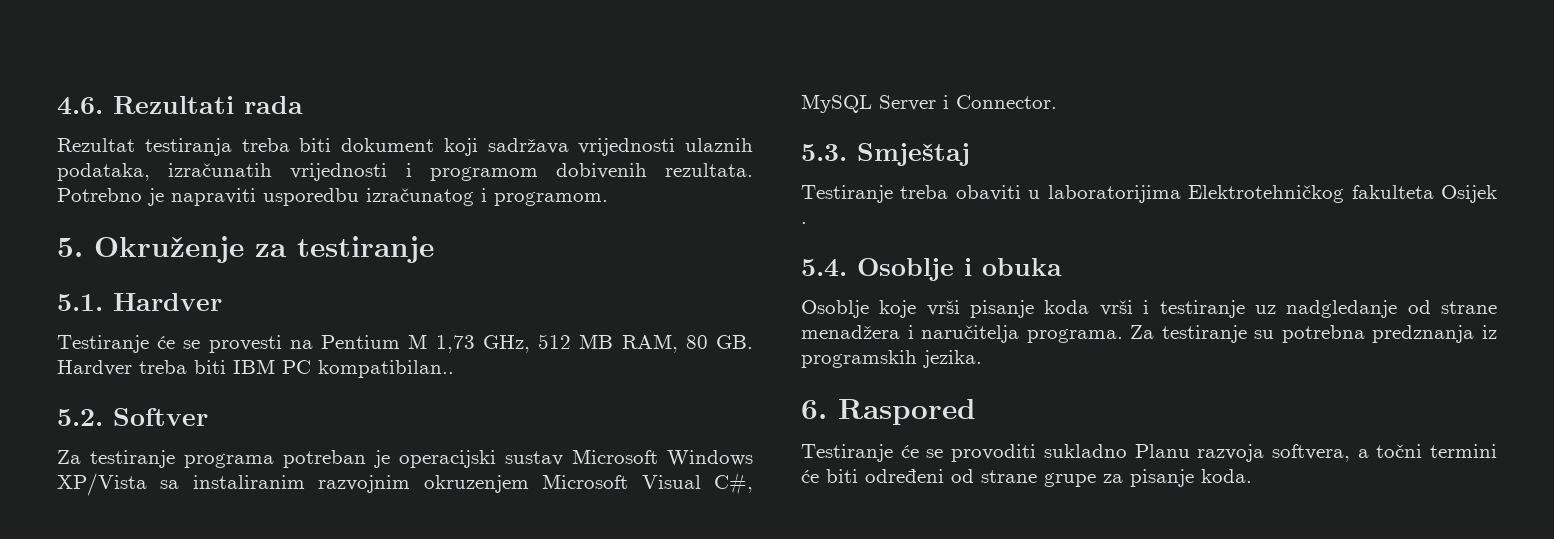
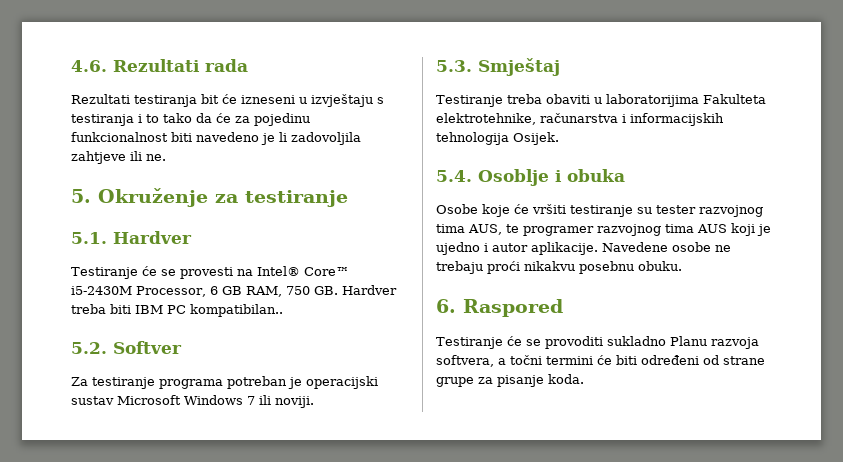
- Rezultat testiranja treba biti dokument koji sadržava vrijednosti ulaznih podataka, izračunatih vrijednosti i programom dobivenih rezultata. Potrebno je napraviti usporedbu izračunatog i programom.
+ Rezultati testiranja bit će izneseni u izvještaju s testiranja i to tako da će za pojedinu funkcionalnost biti navedeno je li zadovoljila zahtjeve ili ne.
- Testiranje će se provesti na Pentium M 1,73 GHz, 512 MB RAM, 80 GB. Hardver treba biti IBM PC kompatibilan..
+ Testiranje će se provesti na Intel® Core™ i5-2430M Processor, 6 GB RAM, 750 GB. Hardver treba biti IBM PC kompatibilan..
- Za testiranje programa potreban je operacijski sustav Microsoft Windows XP/Vista sa instaliranim razvojnim okruzenjem Microsoft Visual C#, MySQL Server i Connector.
+ Za testiranje programa potreban je operacijski sustav Microsoft Windows 7 ili noviji.
- Testiranje treba obaviti u laboratorijima Elektrotehničkog fakulteta Osijek .
+ Testiranje treba obaviti u laboratorijima Fakulteta elektrotehnike, računarstva i informacijskih tehnologija Osijek.
  5.4. Osoblje i obuka
- Osoblje koje vrši pisanje koda vrši i testiranje uz nadgledanje od strane menadžera i naručitelja programa. Za testiranje su potrebna predznanja iz programskih jezika.
+ Osobe koje će vršiti testiranje su tester razvojnog tima AUS, te programer razvojnog tima AUS koji je ujedno i autor aplikacije. Navedene osobe ne trebaju proći nikakvu posebnu obuku.

